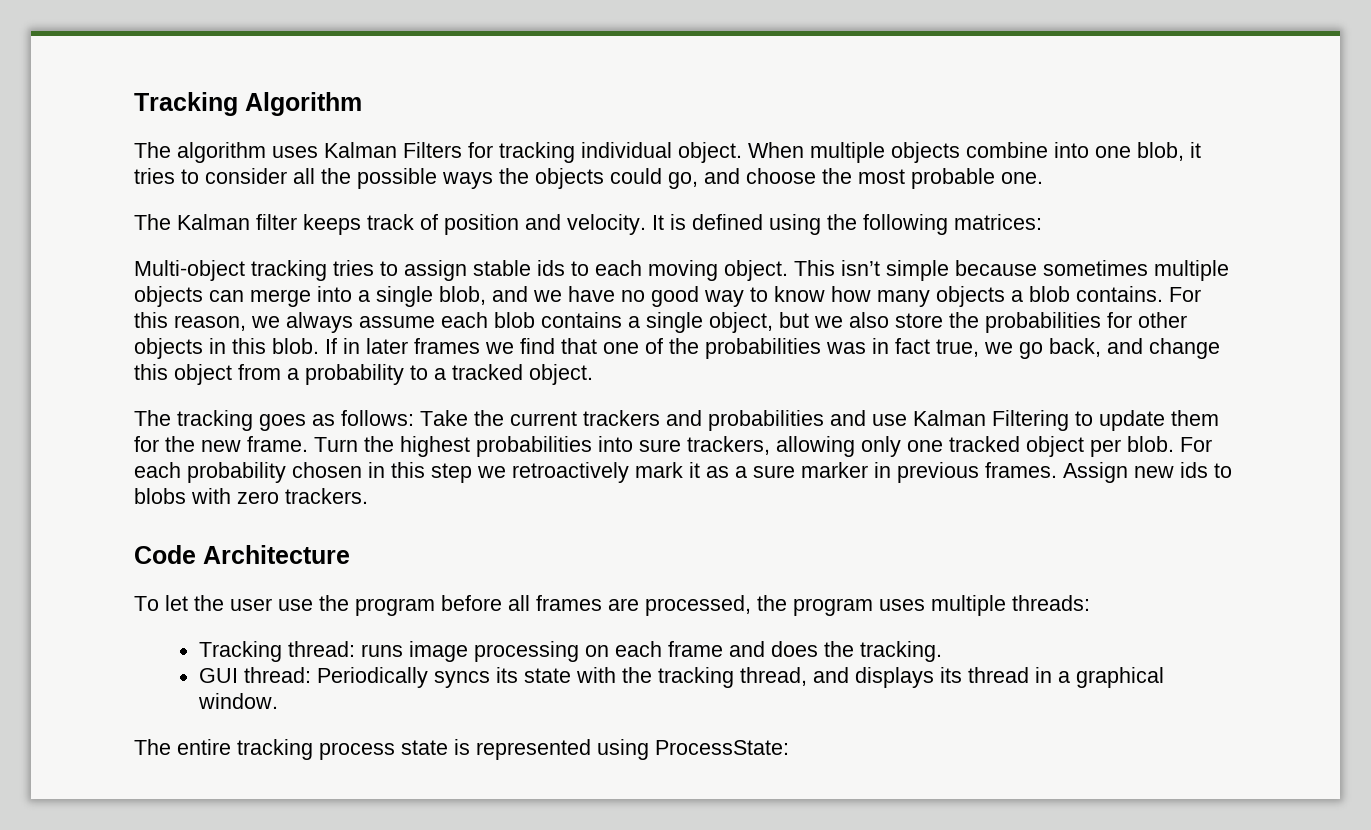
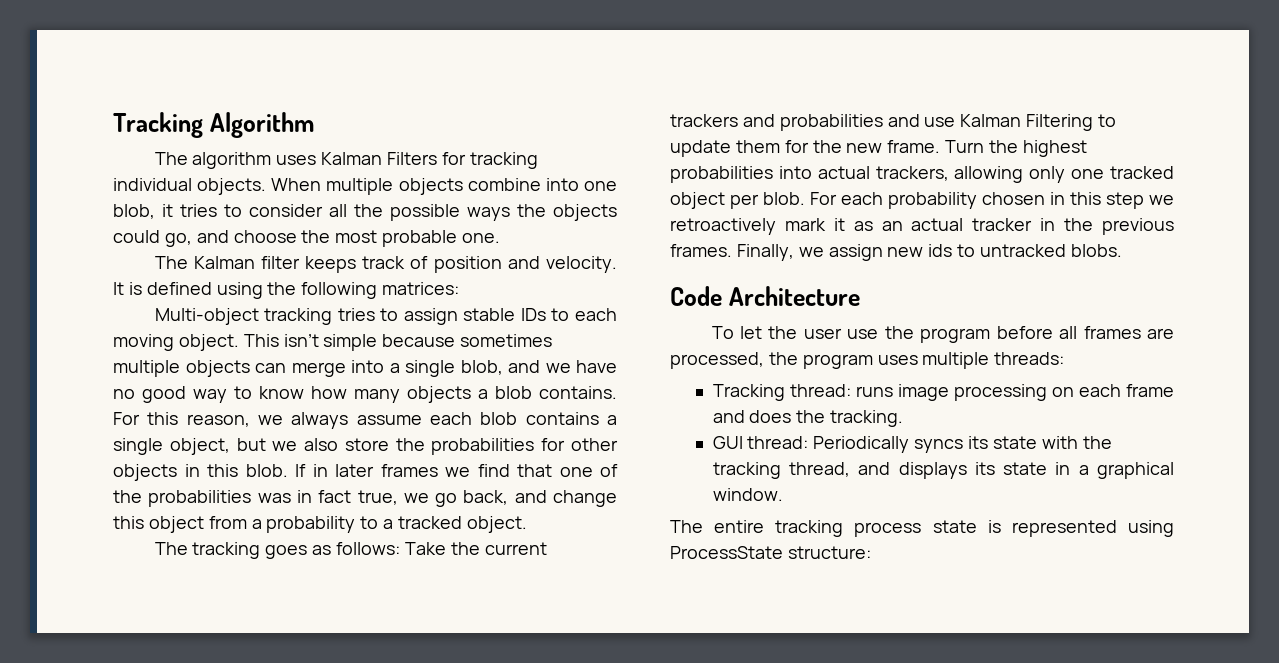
- The algorithm uses Kalman Filters for tracking individual object.
+ The algorithm uses Kalman Filters for tracking individual objects.
- Multi-object tracking tries to assign stable ids to each moving object.
+ Multi-object tracking tries to assign stable IDs to each moving object.
- Turn the highest probabilities into sure trackers, allowing only one tracked object per blob.
+ Turn the highest probabilities into actual trackers, allowing only one tracked object per blob.
- For each probability chosen in this step we retroactively mark it as a sure marker in previous frames. Assign new ids to blobs with zero trackers.
+ For each probability chosen in this step we retroactively mark it as an actual tracker in the previous frames. Finally, we assign new ids to untracked blobs.
- GUI thread: Periodically syncs its state with the tracking thread, and displays its thread in a graphical window.
+ GUI thread: Periodically syncs its state with the tracking thread, and displays its state in a graphical window.
- The entire tracking process state is represented using ProcessState:
+ The entire tracking process state is represented using ProcessState structure:

